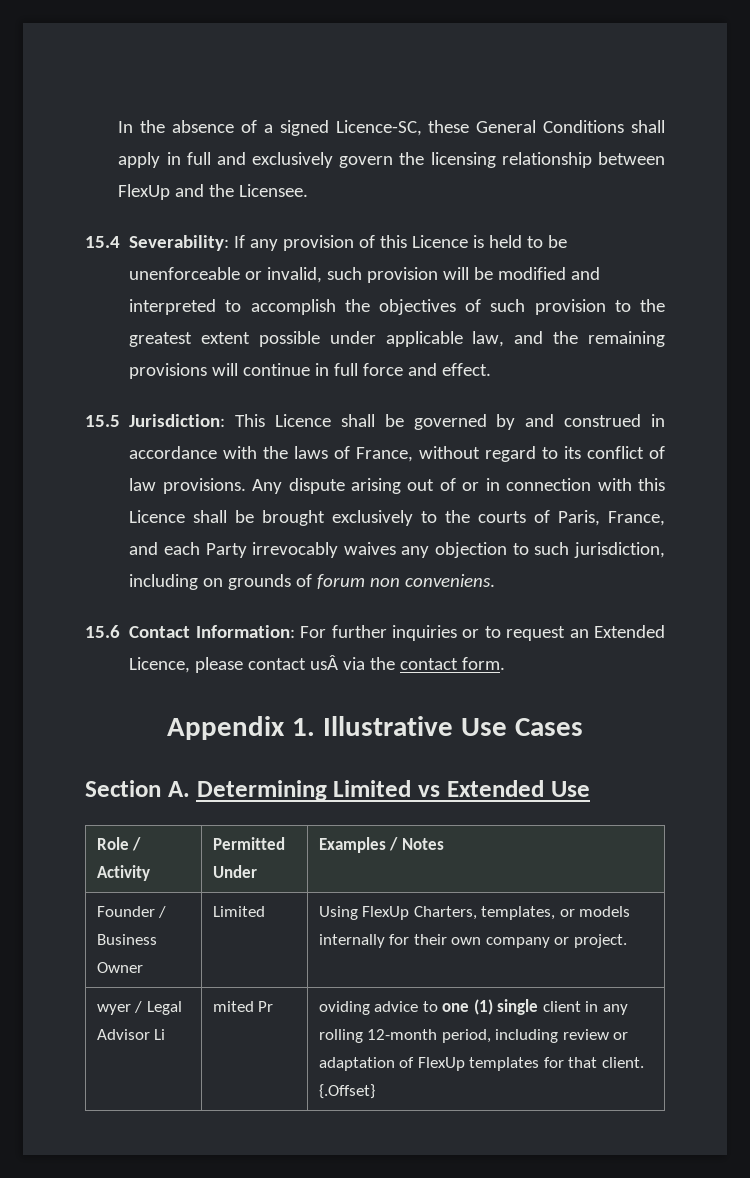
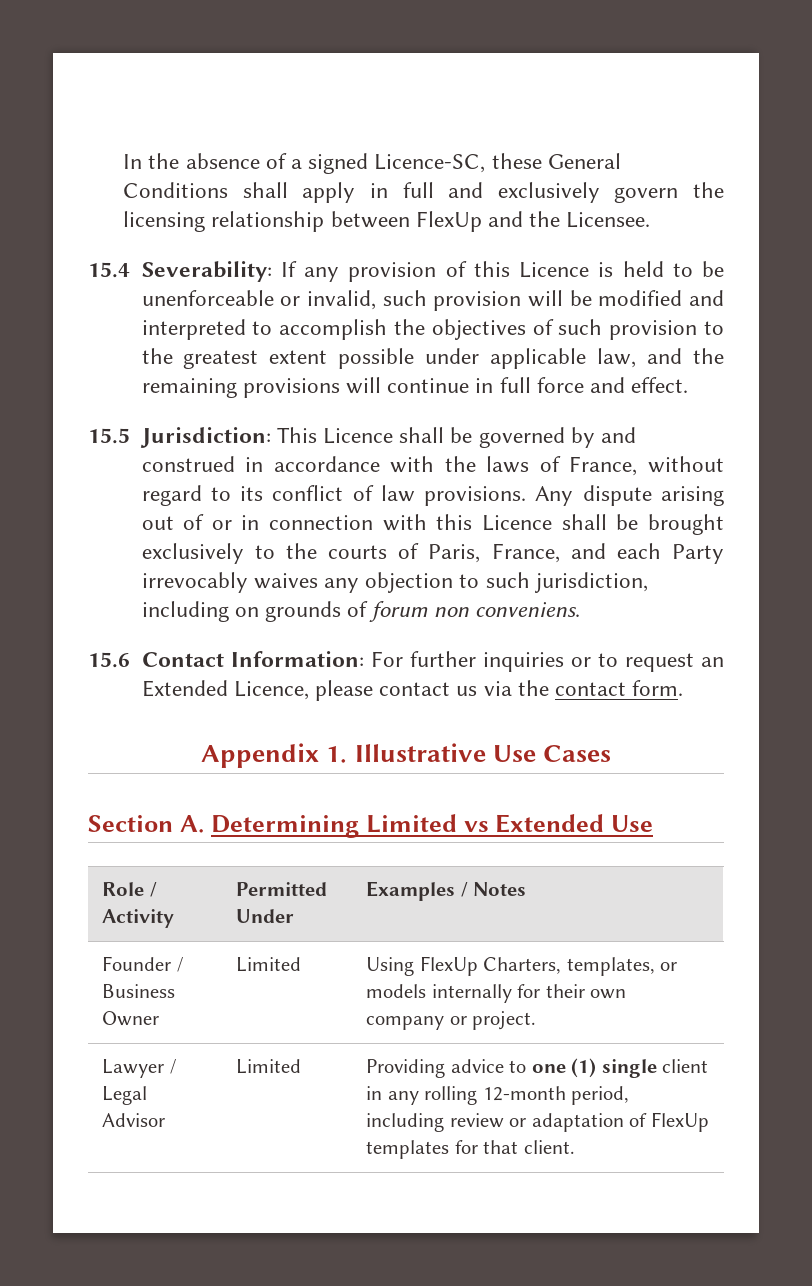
- 15.6 Contact Information: For further inquiries or to request an Extended Licence, please contact usÂ via the contact form.
+ 15.6 Contact Information: For further inquiries or to request an Extended Licence, please contact us via the contact form.
- wyer / Legal Advisor Li | mited Pr | oviding advice to one (1) single client in any rolling 12-month period, including review or adaptation of FlexUp templates for that client. {.Offset}
+ Lawyer / Legal Advisor | Limited | Providing advice to one (1) single client in any rolling 12-month period, including review or adaptation of FlexUp templates for that client.

